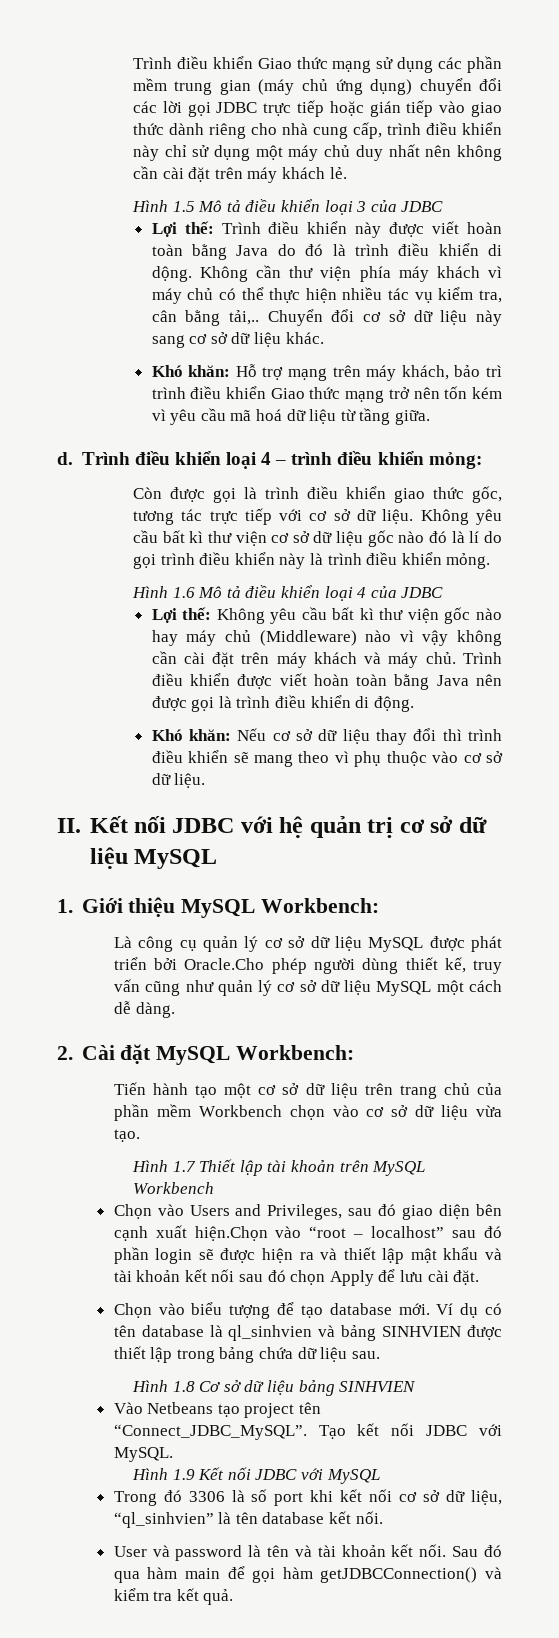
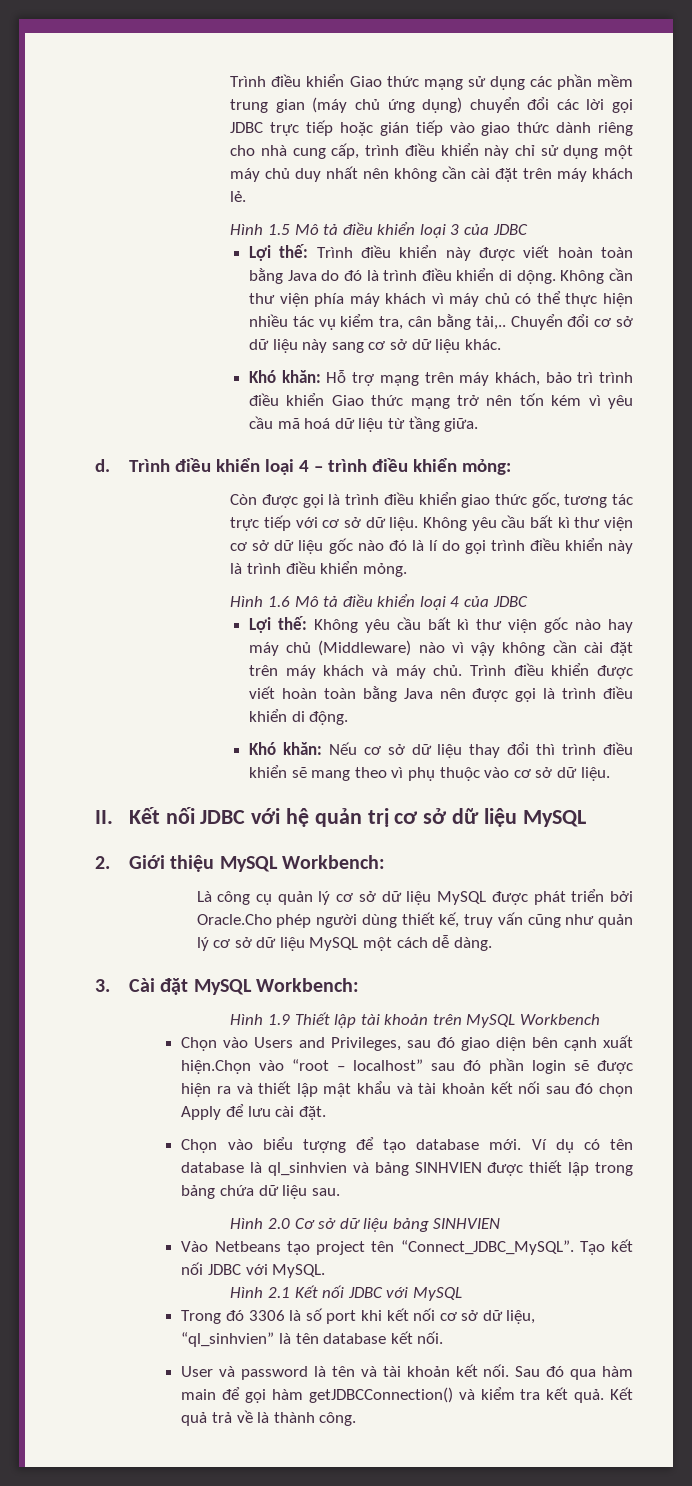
- 1. Giới thiệu MySQL Workbench:
+ 2. Giới thiệu MySQL Workbench:
- 2. Cài đặt MySQL Workbench:
+ 3. Cài đặt MySQL Workbench:
- Tiến hành tạo một cơ sở dữ liệu trên trang chủ của phần mềm Workbench chọn vào cơ sở dữ liệu vừa tạo.
- Hình 1.7 Thiết lập tài khoản trên MySQL Workbench
+ Hình 1.9 Thiết lập tài khoản trên MySQL Workbench
- Hình 1.8 Cơ sở dữ liệu bảng SINHVIEN
+ Hình 2.0 Cơ sở dữ liệu bảng SINHVIEN
- Hình 1.9 Kết nối JDBC với MySQL
+ Hình 2.1 Kết nối JDBC với MySQL
+ Kết quả trả về là thành công.

